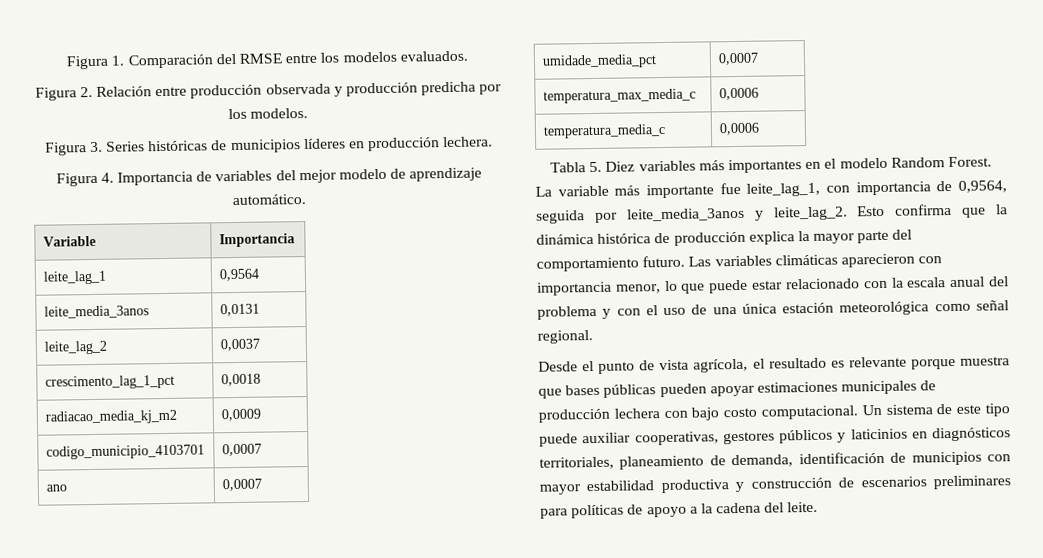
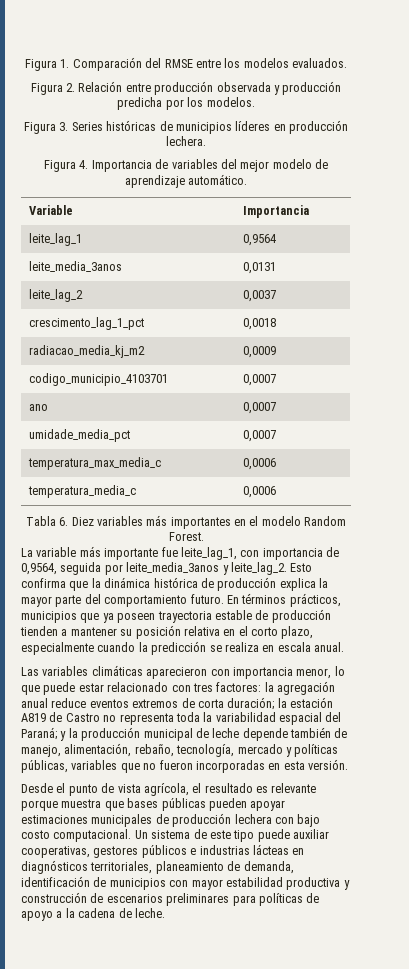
- Tabla 5. Diez variables más importantes en el modelo Random Forest.
+ Tabla 6. Diez variables más importantes en el modelo Random Forest.
- Esto confirma que la dinámica histórica de producción explica la mayor parte del comportamiento futuro. Las variables climáticas aparecieron con importancia menor, lo que puede estar relacionado con la escala anual del problema y con el uso de una única estación meteorológica como señal regional.
+ Esto confirma que la dinámica histórica de producción explica la mayor parte del comportamiento futuro. En términos prácticos, municipios que ya poseen trayectoria estable de producción tienden a mantener su posición relativa en el corto plazo, especialmente cuando la predicción se realiza en escala anual.
+ Las variables climáticas aparecieron con importancia menor, lo que puede estar relacionado con tres factores: la agregación anual reduce eventos extremos de corta duración; la estación A819 de Castro no representa toda la variabilidad espacial del Paraná; y la producción municipal de leche depende también de manejo, alimentación, rebaño, tecnología, mercado y políticas públicas, variables que no fueron incorporadas en esta versión.
- Un sistema de este tipo puede auxiliar cooperativas, gestores públicos y laticinios en diagnósticos territoriales, planeamiento de demanda, identificación de municipios con mayor estabilidad productiva y construcción de escenarios preliminares para políticas de apoyo a la cadena del leite.
+ Un sistema de este tipo puede auxiliar cooperativas, gestores públicos e industrias lácteas en diagnósticos territoriales, planeamiento de demanda, identificación de municipios con mayor estabilidad productiva y construcción de escenarios preliminares para políticas de apoyo a la cadena de leche.

